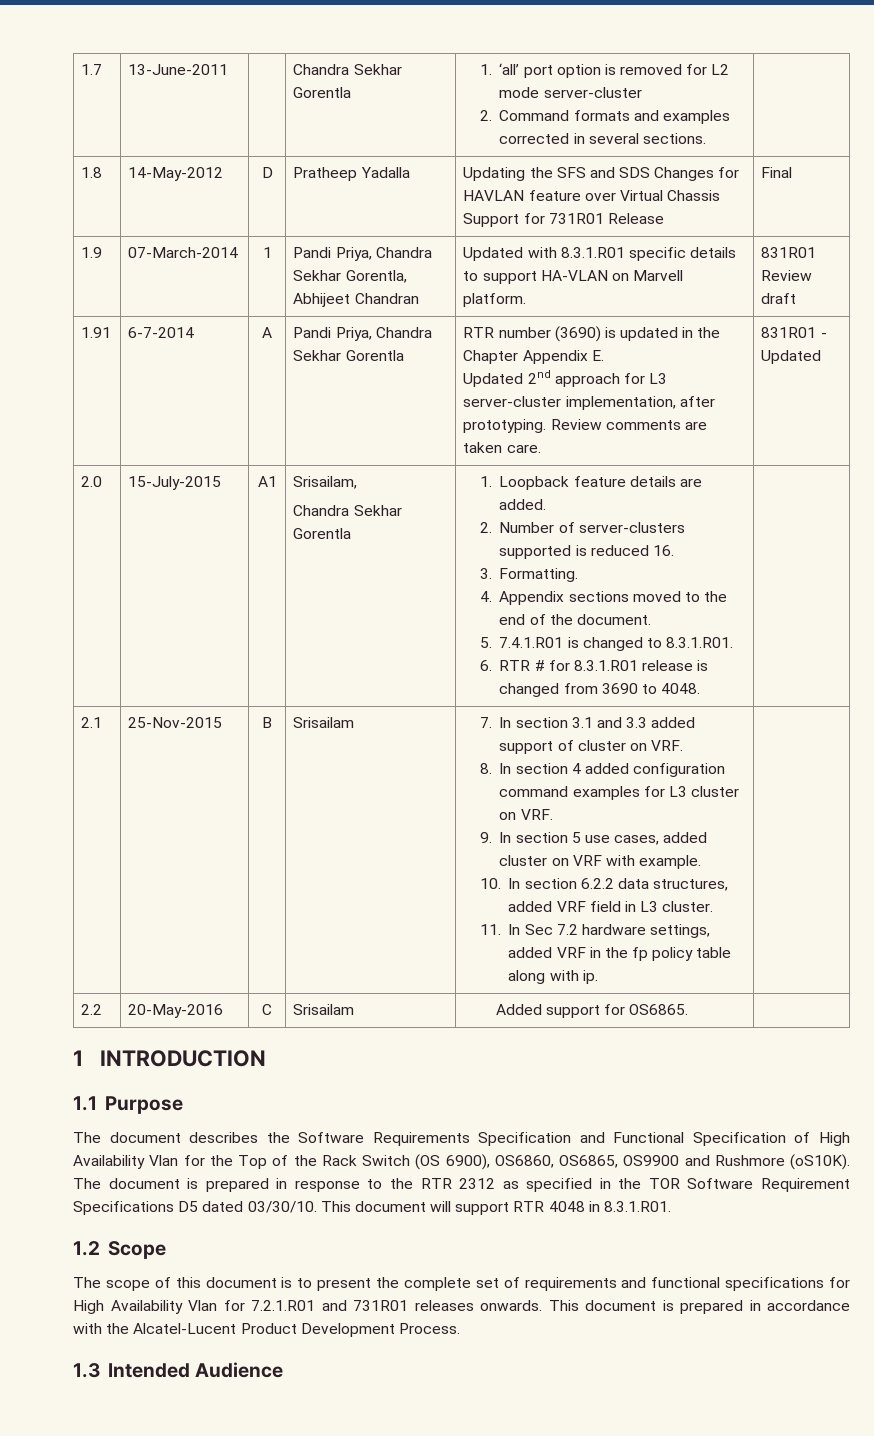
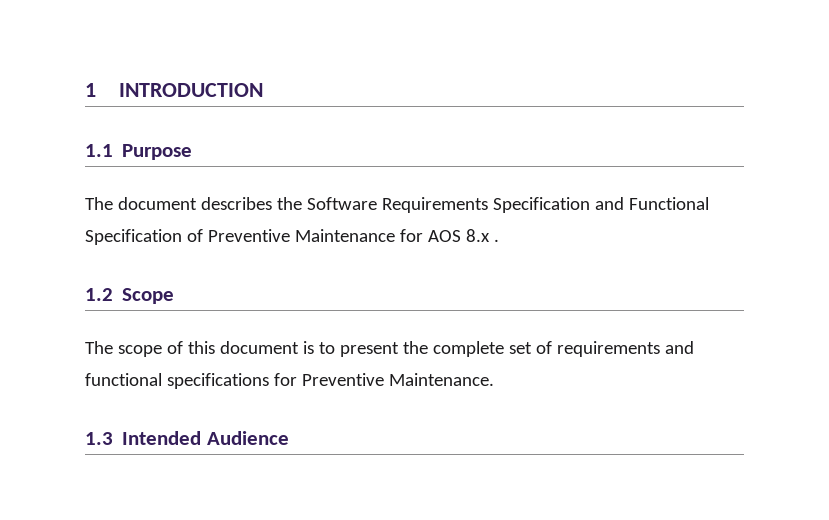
- 1.7 | 13-June-2011 | | Chandra Sekhar Gorentla | 1. ‘all’ port option is removed for L2 mode server-cluster
- 2. Command formats and examples corrected in several sections. |
- 1.8 | 14-May-2012 | D | Pratheep Yadalla | Updating the SFS and SDS Changes for HAVLAN feature over Virtual Chassis Support for 731R01 Release | Final
- 1.9 | 07-March-2014 | 1 | Pandi Priya, Chandra Sekhar Gorentla, Abhijeet Chandran | Updated with 8.3.1.R01 specific details to support HA-VLAN on Marvell platform. | 831R01 Review draft
- 1.91 | 6-7-2014 | A | Pandi Priya, Chandra Sekhar Gorentla | RTR number (3690) is updated in the Chapter Appendix E.
- Updated 2nd approach for L3 server-cluster implementation, after prototyping. Review comments are taken care. | 831R01 - Updated
- 2.0 | 15-July-2015 | A1 | Srisailam,
- Chandra Sekhar Gorentla | 1. Loopback feature details are added.
- 2. Number of server-clusters supported is reduced 16.
- 3. Formatting.
- 4. Appendix sections moved to the end of the document.
- 5. 7.4.1.R01 is changed to 8.3.1.R01.
- 6. RTR # for 8.3.1.R01 release is changed from 3690 to 4048. |
- 2.1 | 25-Nov-2015 | B | Srisailam | 7. In section 3.1 and 3.3 added support of cluster on VRF.
- 8. In section 4 added configuration command examples for L3 cluster on VRF.
- 9. In section 5 use cases, added cluster on VRF with example.
- 10. In section 6.2.2 data structures, added VRF field in L3 cluster.
- 11. In Sec 7.2 hardware settings, added VRF in the fp policy table along with ip. |
- 2.2 | 20-May-2016 | C | Srisailam | Added support for OS6865. |
- The document describes the Software Requirements Specification and Functional Specification of High Availability Vlan for the Top of the Rack Switch (OS 6900), OS6860, OS6865, OS9900 and Rushmore (oS10K). The document is prepared in response to the RTR 2312 as specified in the TOR Software Requirement Specifications D5 dated 03/30/10. This document will support RTR 4048 in 8.3.1.R01.
+ The document describes the Software Requirements Specification and Functional Specification of Preventive Maintenance for AOS 8.x .
- The scope of this document is to present the complete set of requirements and functional specifications for High Availability Vlan for 7.2.1.R01 and 731R01 releases onwards. This document is prepared in accordance with the Alcatel-Lucent Product Development Process.
+ The scope of this document is to present the complete set of requirements and functional specifications for Preventive Maintenance.

